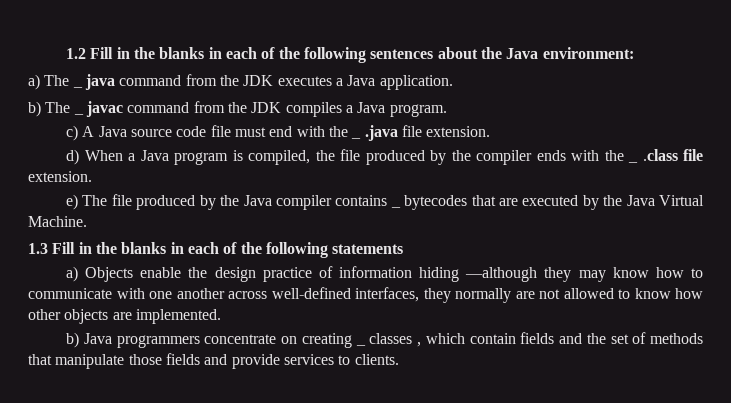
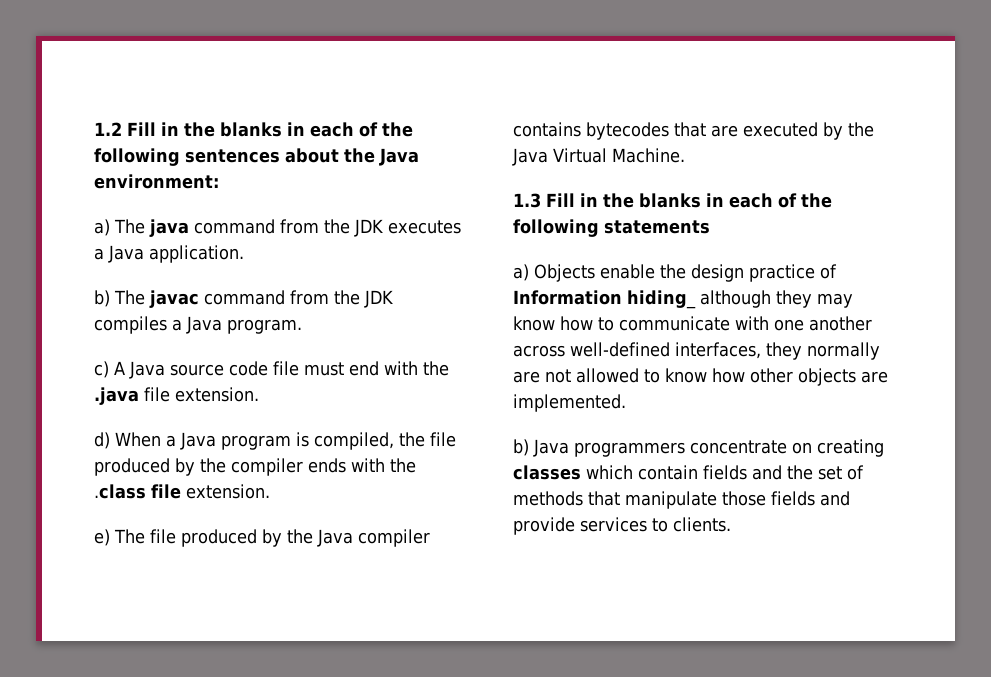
- a) The _ java command from the JDK executes a Java application.
+ a) The java command from the JDK executes a Java application.
- b) The _ javac command from the JDK compiles a Java program.
+ b) The javac command from the JDK compiles a Java program.
- c) A Java source code file must end with the _ .java file extension.
+ c) A Java source code file must end with the .java file extension.
- d) When a Java program is compiled, the file produced by the compiler ends with the _ .class file extension.
+ d) When a Java program is compiled, the file produced by the compiler ends with the .class file extension.
- e) The file produced by the Java compiler contains _ bytecodes that are executed by the Java Virtual Machine.
+ e) The file produced by the Java compiler contains bytecodes that are executed by the Java Virtual Machine.
- a) Objects enable the design practice of information hiding —although they may know how to communicate with one another across well-defined interfaces, they normally are not allowed to know how other objects are implemented.
+ a) Objects enable the design practice of Information hiding_ although they may know how to communicate with one another across well-defined interfaces, they normally are not allowed to know how other objects are implemented.
- b) Java programmers concentrate on creating _ classes , which contain fields and the set of methods that manipulate those fields and provide services to clients.
+ b) Java programmers concentrate on creating classes which contain fields and the set of methods that manipulate those fields and provide services to clients.

